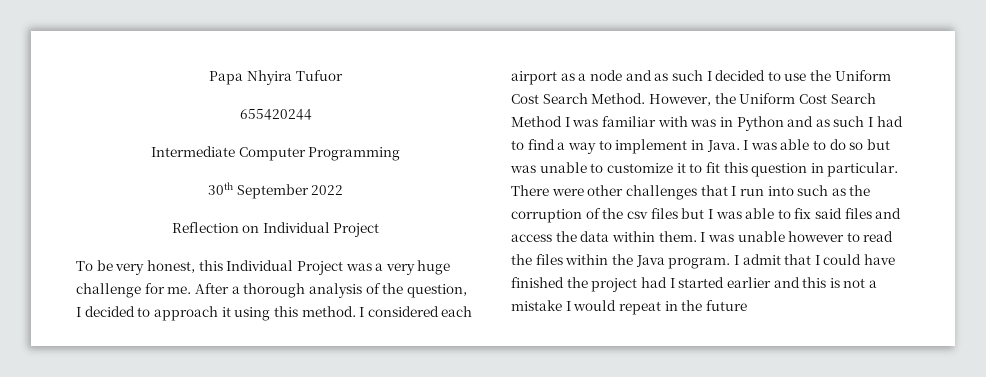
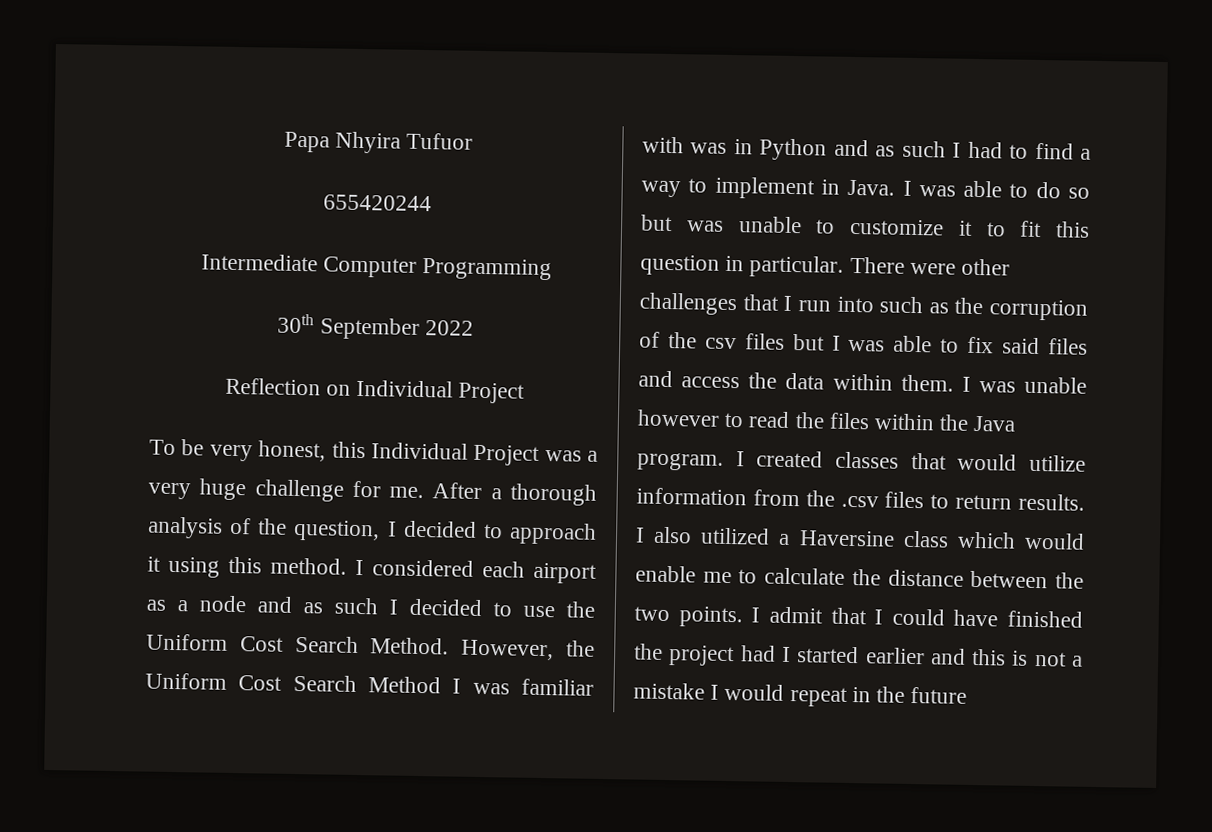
- I admit that I could have finished the project had I started earlier and this is not a mistake I would repeat in the future
+ I created classes that would utilize information from the .csv files to return results. I also utilized a Haversine class which would enable me to calculate the distance between the two points. I admit that I could have finished the project had I started earlier and this is not a mistake I would repeat in the future

